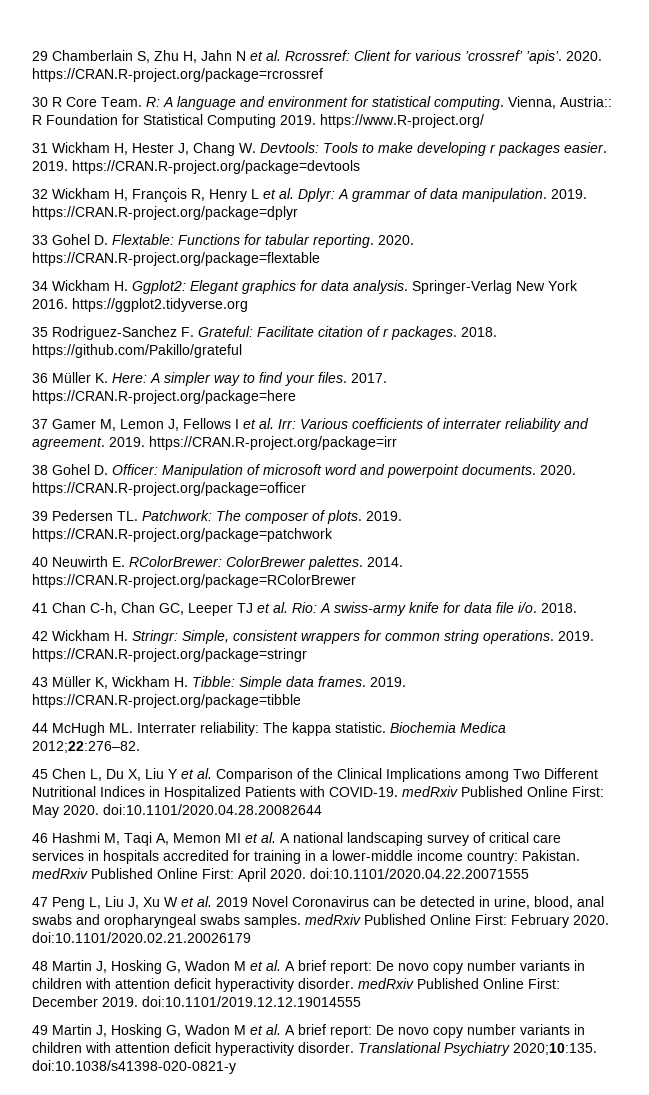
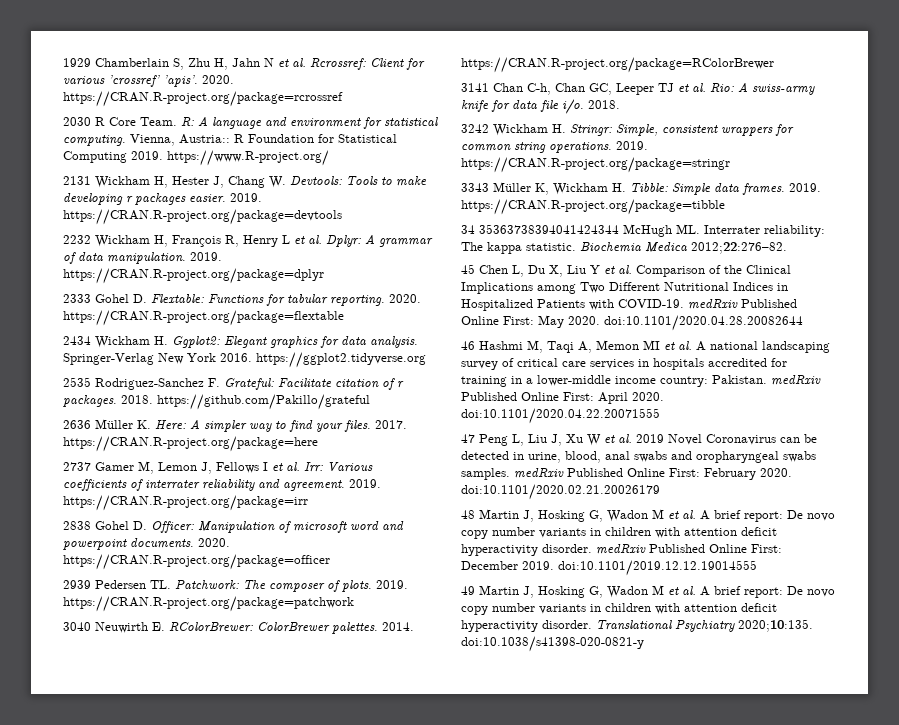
- 29 Chamberlain S, Zhu H, Jahn N et al. Rcrossref: Client for various ’crossref’ ’apis’.
+ 1929 Chamberlain S, Zhu H, Jahn N et al. Rcrossref: Client for various ’crossref’ ’apis’.
- 30 R Core Team.
+ 2030 R Core Team.
- 31 Wickham H, Hester J, Chang W. Devtools: Tools to make developing r packages easier.
+ 2131 Wickham H, Hester J, Chang W. Devtools: Tools to make developing r packages easier.
- 32 Wickham H, François R, Henry L et al. Dplyr: A grammar of data manipulation.
+ 2232 Wickham H, François R, Henry L et al. Dplyr: A grammar of data manipulation.
- 33 Gohel D. Flextable: Functions for tabular reporting.
+ 2333 Gohel D. Flextable: Functions for tabular reporting.
- 34 Wickham H. Ggplot2: Elegant graphics for data analysis.
+ 2434 Wickham H. Ggplot2: Elegant graphics for data analysis.
- 35 Rodriguez-Sanchez F. Grateful: Facilitate citation of r packages.
+ 2535 Rodriguez-Sanchez F. Grateful: Facilitate citation of r packages.
- 36 Müller K. Here: A simpler way to find your files.
+ 2636 Müller K. Here: A simpler way to find your files.
- 37 Gamer M, Lemon J, Fellows I et al. Irr: Various coefficients of interrater reliability and agreement.
+ 2737 Gamer M, Lemon J, Fellows I et al. Irr: Various coefficients of interrater reliability and agreement.
- 38 Gohel D. Officer: Manipulation of microsoft word and powerpoint documents.
+ 2838 Gohel D. Officer: Manipulation of microsoft word and powerpoint documents.
- 39 Pedersen TL. Patchwork: The composer of plots.
+ 2939 Pedersen TL. Patchwork: The composer of plots.
- 40 Neuwirth E. RColorBrewer: ColorBrewer palettes.
+ 3040 Neuwirth E. RColorBrewer: ColorBrewer palettes.
- 41 Chan C-h, Chan GC, Leeper TJ et al. Rio: A swiss-army knife for data file i/o.
+ 3141 Chan C-h, Chan GC, Leeper TJ et al. Rio: A swiss-army knife for data file i/o.
- 42 Wickham H. Stringr: Simple, consistent wrappers for common string operations.
+ 3242 Wickham H. Stringr: Simple, consistent wrappers for common string operations.
- 43 Müller K, Wickham H. Tibble: Simple data frames.
+ 3343 Müller K, Wickham H. Tibble: Simple data frames.
- 44 McHugh ML. Interrater reliability: The kappa statistic.
+ 34 35363738394041424344 McHugh ML. Interrater reliability: The kappa statistic.

